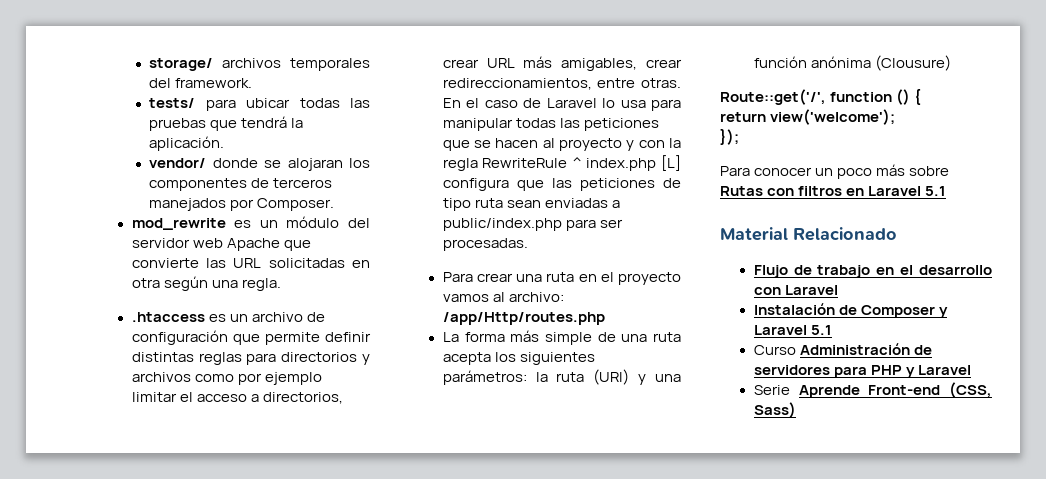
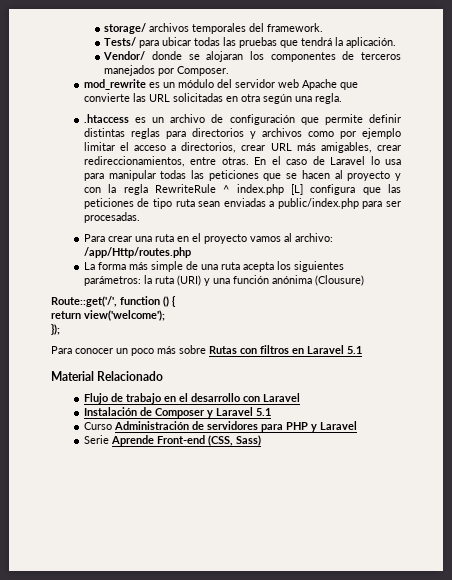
- tests/ para ubicar todas las pruebas que tendrá la aplicación.
+ Tests/ para ubicar todas las pruebas que tendrá la aplicación.
- vendor/ donde se alojaran los componentes de terceros manejados por Composer.
+ Vendor/ donde se alojaran los componentes de terceros manejados por Composer.

